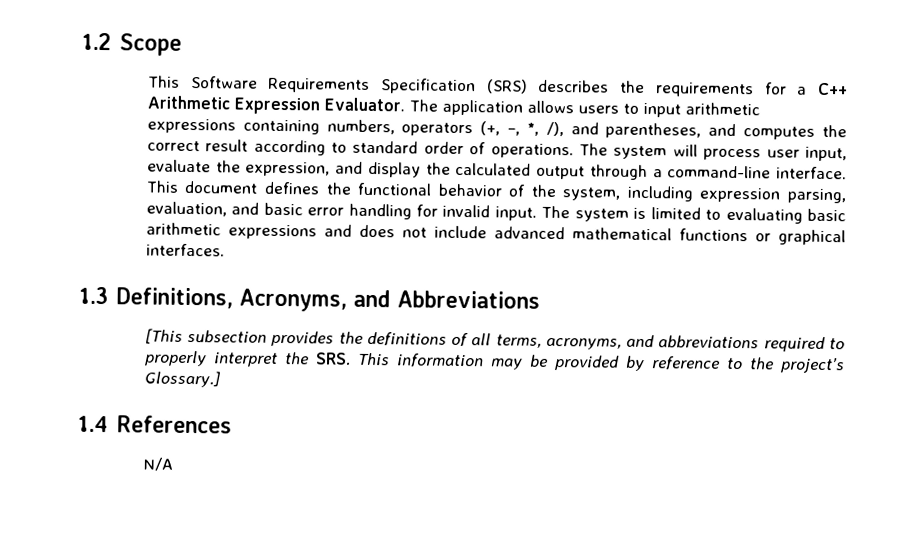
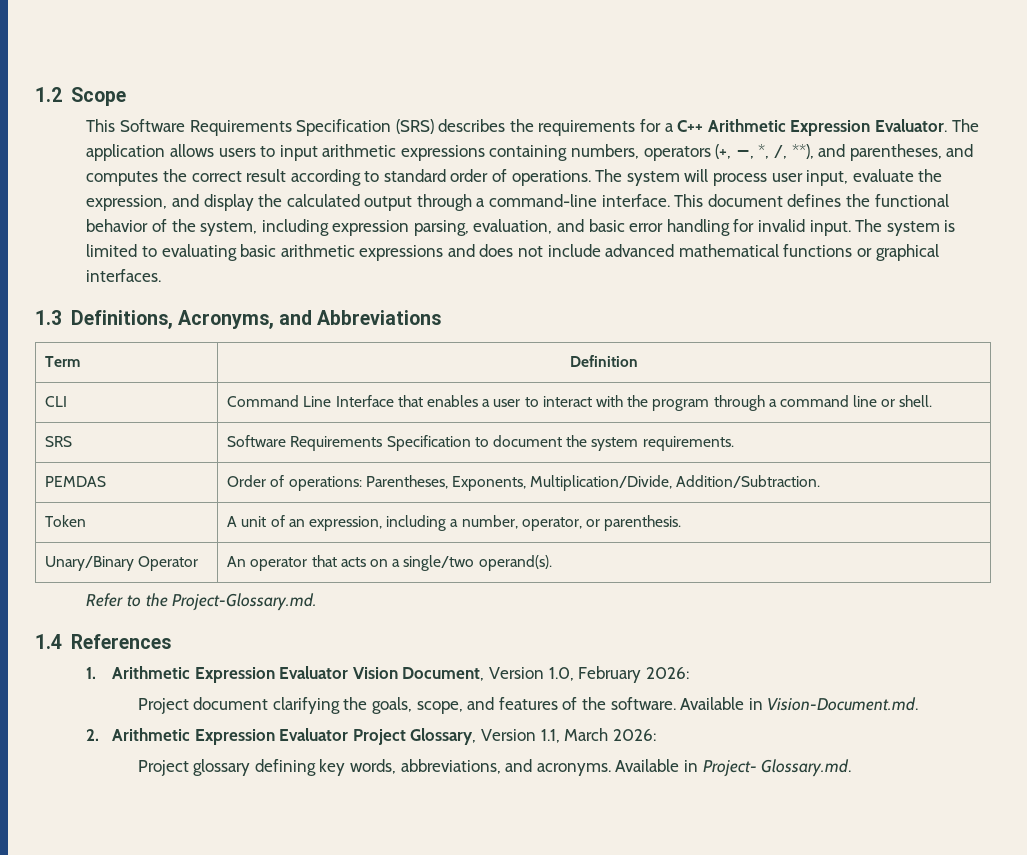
- The application allows users to input arithmetic expressions containing numbers, operators (+, −, *, /), and parentheses, and computes the correct result according to standard order of operations.
+ The application allows users to input arithmetic expressions containing numbers, operators (+, −, *, /, **), and parentheses, and computes the correct result according to standard order of operations.
- [This subsection provides the definitions of all terms, acronyms, and abbreviations required to properly interpret the SRS. This information may be provided by reference to the project’s Glossary.]
+ Term | Definition
+ CLI | Command Line Interface that enables a user to interact with the program through a command line or shell.
+ SRS | Software Requirements Specification to document the system requirements.
+ PEMDAS | Order of operations: Parentheses, Exponents, Multiplication/Divide, Addition/Subtraction.
+ Token | A unit of an expression, including a number, operator, or parenthesis.
+ Unary/Binary Operator | An operator that acts on a single/two operand(s).
+ Refer to the Project-Glossary.md.
  1.4 References
- N/A
+ 1. Arithmetic Expression Evaluator Vision Document, Version 1.0, February 2026:
+ Project document clarifying the goals, scope, and features of the software. Available in Vision-Document.md.
+ 2. Arithmetic Expression Evaluator Project Glossary, Version 1.1, March 2026:
+ Project glossary defining key words, abbreviations, and acronyms. Available in Project- Glossary.md.

